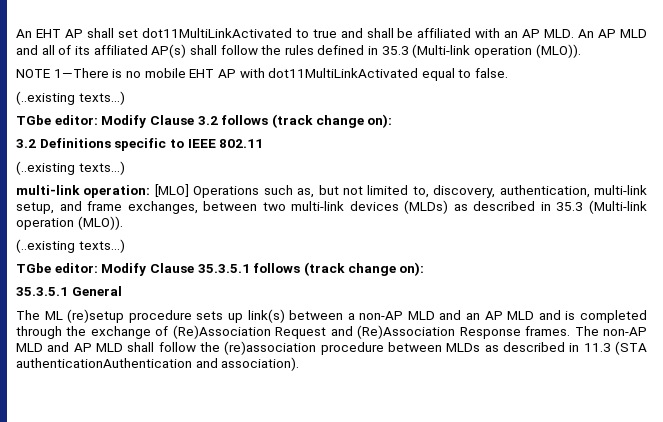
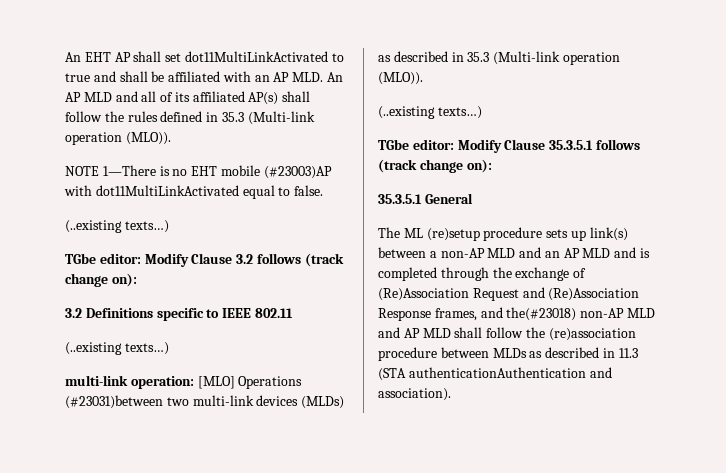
- NOTE 1—There is no mobile EHT AP with dot11MultiLinkActivated equal to false.
+ NOTE 1—There is no EHT mobile (#23003)AP with dot11MultiLinkActivated equal to false.
- multi-link operation: [MLO] Operations such as, but not limited to, discovery, authentication, multi-link setup, and frame exchanges, between two multi-link devices (MLDs) as described in 35.3 (Multi-link operation (MLO)).
+ multi-link operation: [MLO] Operations (#23031)between two multi-link devices (MLDs) as described in 35.3 (Multi-link operation (MLO)).
- The ML (re)setup procedure sets up link(s) between a non-AP MLD and an AP MLD and is completed through the exchange of (Re)Association Request and (Re)Association Response frames. The non-AP MLD and AP MLD shall follow the (re)association procedure between MLDs as described in 11.3 (STA authenticationAuthentication and association).
+ The ML (re)setup procedure sets up link(s) between a non-AP MLD and an AP MLD and is completed through the exchange of (Re)Association Request and (Re)Association Response frames, and the(#23018) non-AP MLD and AP MLD shall follow the (re)association procedure between MLDs as described in 11.3 (STA authenticationAuthentication and association).

